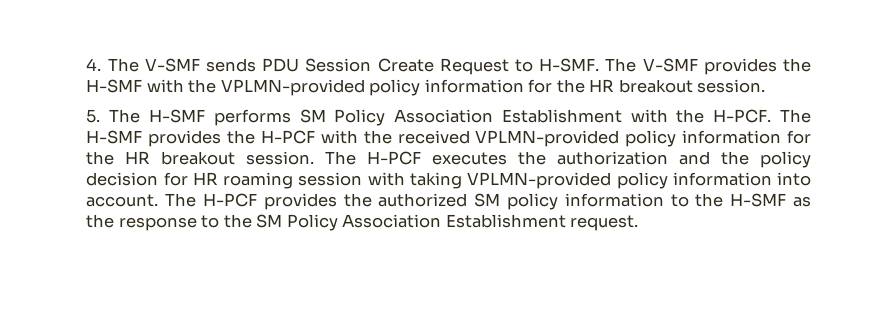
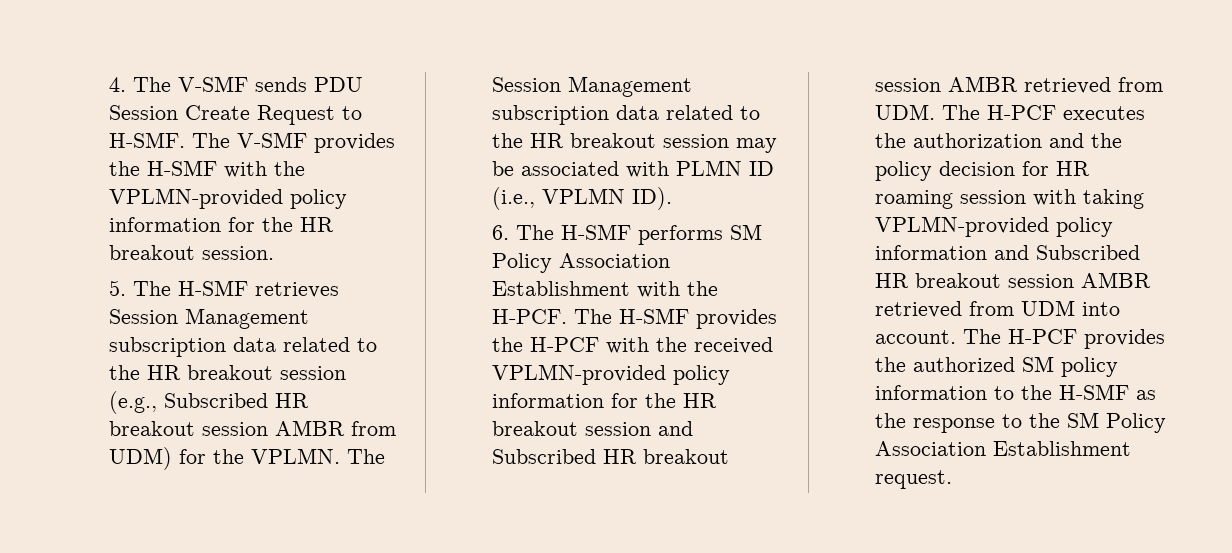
- 5. The H-SMF performs SM Policy Association Establishment with the H-PCF.
+ 5. The H-SMF retrieves Session Management subscription data related to the HR breakout session (e.g., Subscribed HR breakout session AMBR from UDM) for the VPLMN. The Session Management subscription data related to the HR breakout session may be associated with PLMN ID (i.e., VPLMN ID).
+ 6. The H-SMF performs SM Policy Association Establishment with the H-PCF.
- The H-SMF provides the H-PCF with the received VPLMN-provided policy information for the HR breakout session. The H-PCF executes the authorization and the policy decision for HR roaming session with taking VPLMN-provided policy information into account.
+ The H-SMF provides the H-PCF with the received VPLMN-provided policy information for the HR breakout session and Subscribed HR breakout session AMBR retrieved from UDM. The H-PCF executes the authorization and the policy decision for HR roaming session with taking VPLMN-provided policy information and Subscribed HR breakout session AMBR retrieved from UDM into account.

